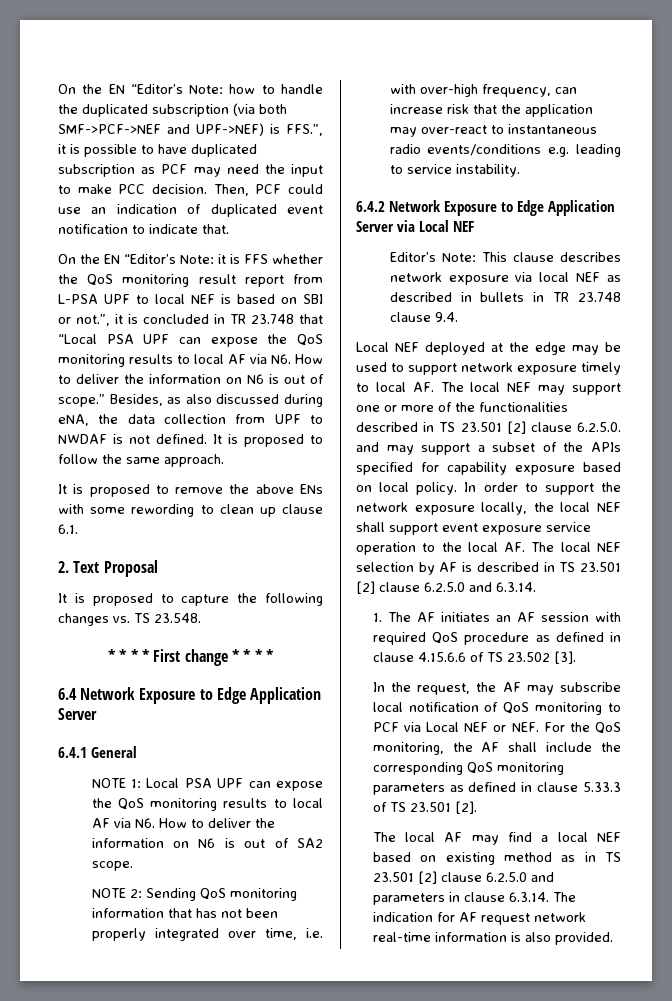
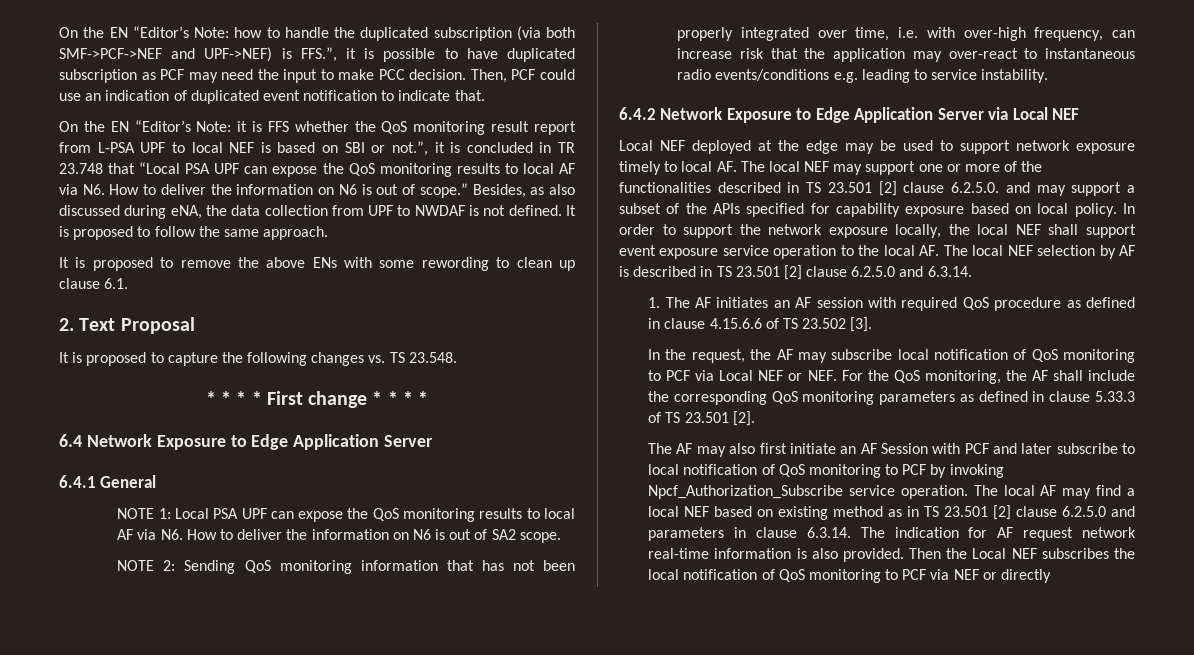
- Editor’s Note: This clause describes network exposure via local NEF as described in bullets in TR 23.748 clause 9.4.
- The local AF may find a local NEF based on existing method as in TS 23.501 [2] clause 6.2.5.0 and parameters in clause 6.3.14. The indication for AF request network real-time information is also provided.
+ The AF may also first initiate an AF Session with PCF and later subscribe to local notification of QoS monitoring to PCF by invoking Npcf_Authorization_Subscribe service operation. The local AF may find a local NEF based on existing method as in TS 23.501 [2] clause 6.2.5.0 and parameters in clause 6.3.14. The indication for AF request network real-time information is also provided.
+ Then the Local NEF subscribes the local notification of QoS monitoring to PCF via NEF or directly

